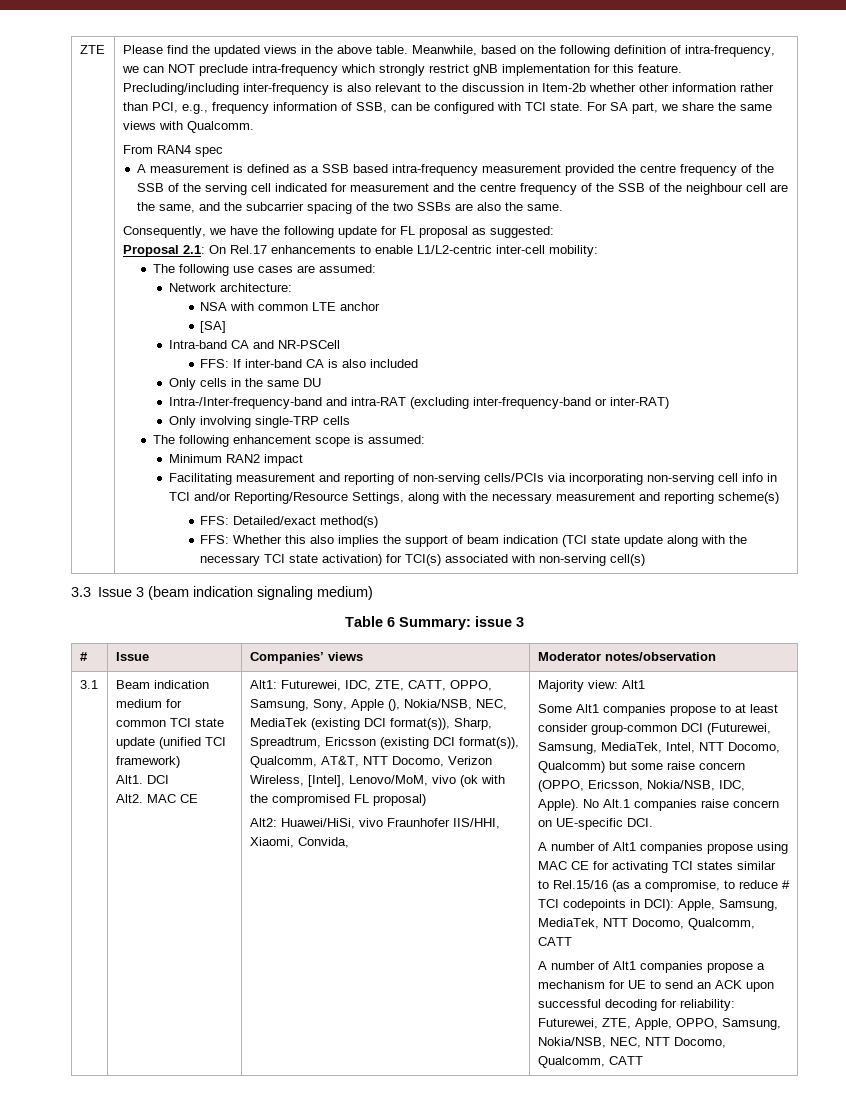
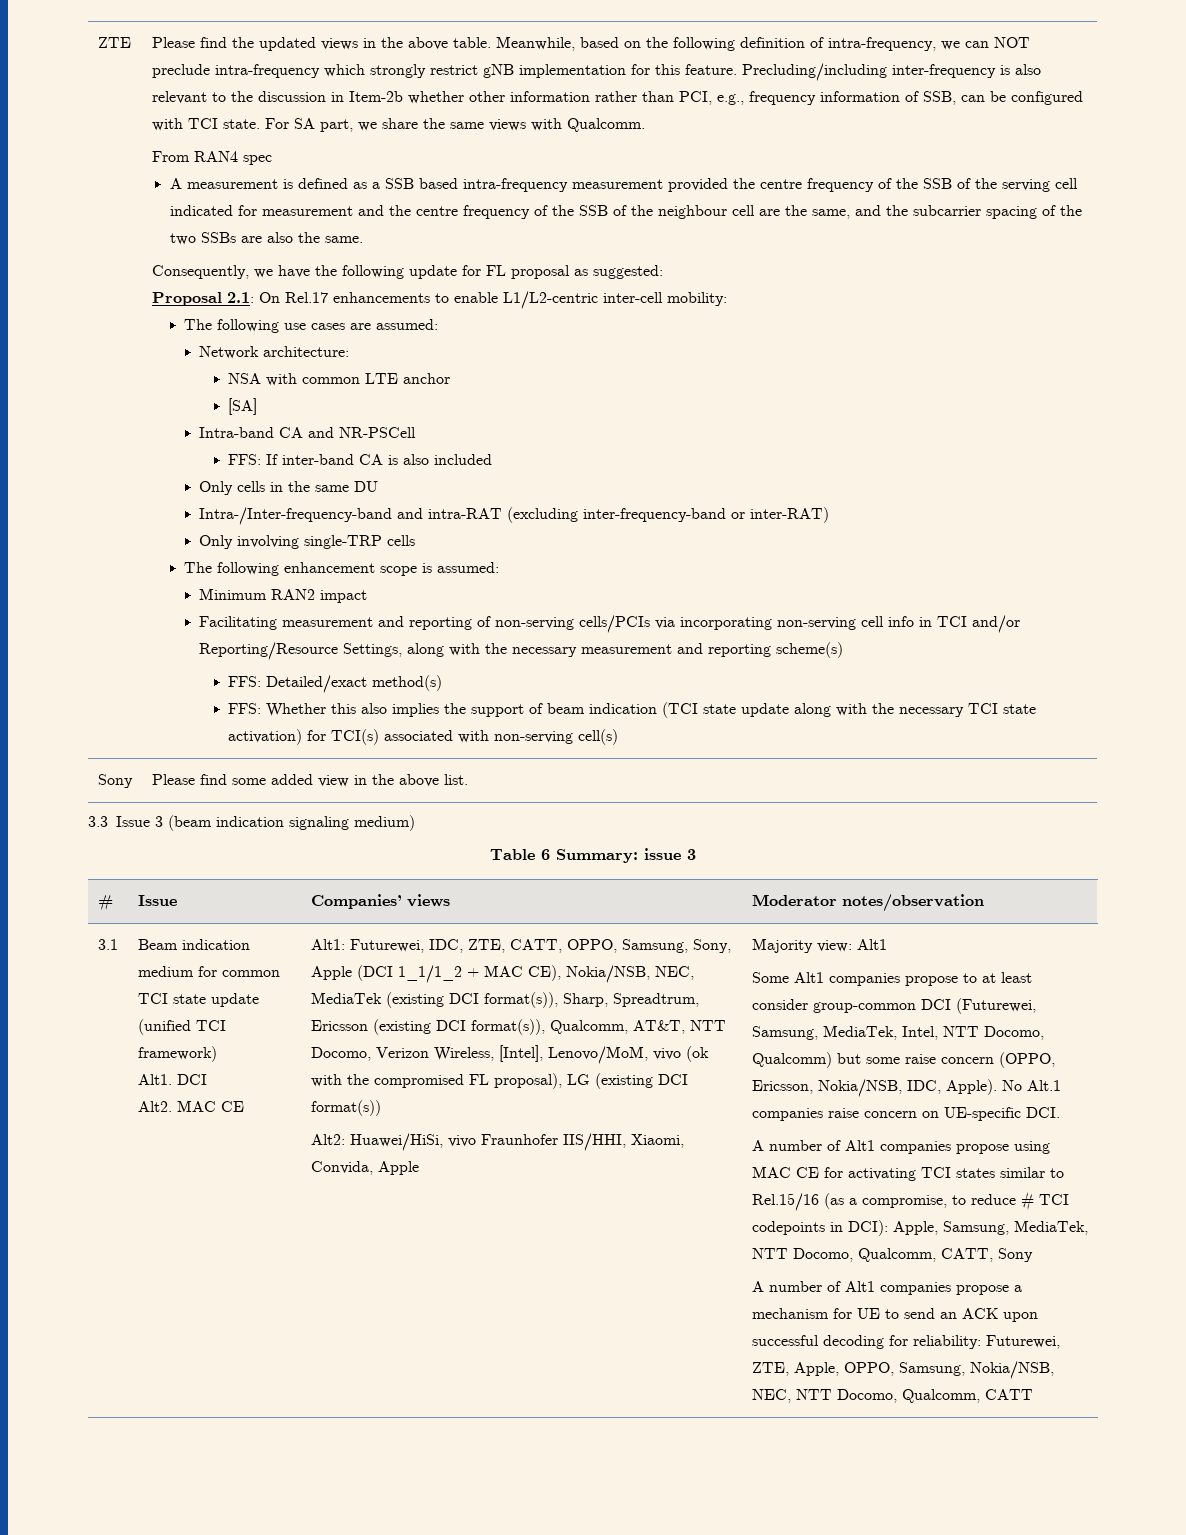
+ Sony | Please find some added view in the above list.
- Alt1: Futurewei, IDC, ZTE, CATT, OPPO, Samsung, Sony, Apple (), Nokia/NSB, NEC, MediaTek (existing DCI format(s)), Sharp, Spreadtrum, Ericsson (existing DCI format(s)), Qualcomm, AT&T, NTT Docomo, Verizon Wireless, [Intel], Lenovo/MoM, vivo (ok with the compromised FL proposal)
+ Alt1: Futurewei, IDC, ZTE, CATT, OPPO, Samsung, Sony, Apple (DCI 1_1/1_2 + MAC CE), Nokia/NSB, NEC, MediaTek (existing DCI format(s)), Sharp, Spreadtrum, Ericsson (existing DCI format(s)), Qualcomm, AT&T, NTT Docomo, Verizon Wireless, [Intel], Lenovo/MoM, vivo (ok with the compromised FL proposal), LG (existing DCI format(s))
- Alt2: Huawei/HiSi, vivo Fraunhofer IIS/HHI, Xiaomi, Convida,
+ Alt2: Huawei/HiSi, vivo Fraunhofer IIS/HHI, Xiaomi, Convida, Apple
- A number of Alt1 companies propose using MAC CE for activating TCI states similar to Rel.15/16 (as a compromise, to reduce # TCI codepoints in DCI): Apple, Samsung, MediaTek, NTT Docomo, Qualcomm, CATT
+ A number of Alt1 companies propose using MAC CE for activating TCI states similar to Rel.15/16 (as a compromise, to reduce # TCI codepoints in DCI): Apple, Samsung, MediaTek, NTT Docomo, Qualcomm, CATT, Sony

